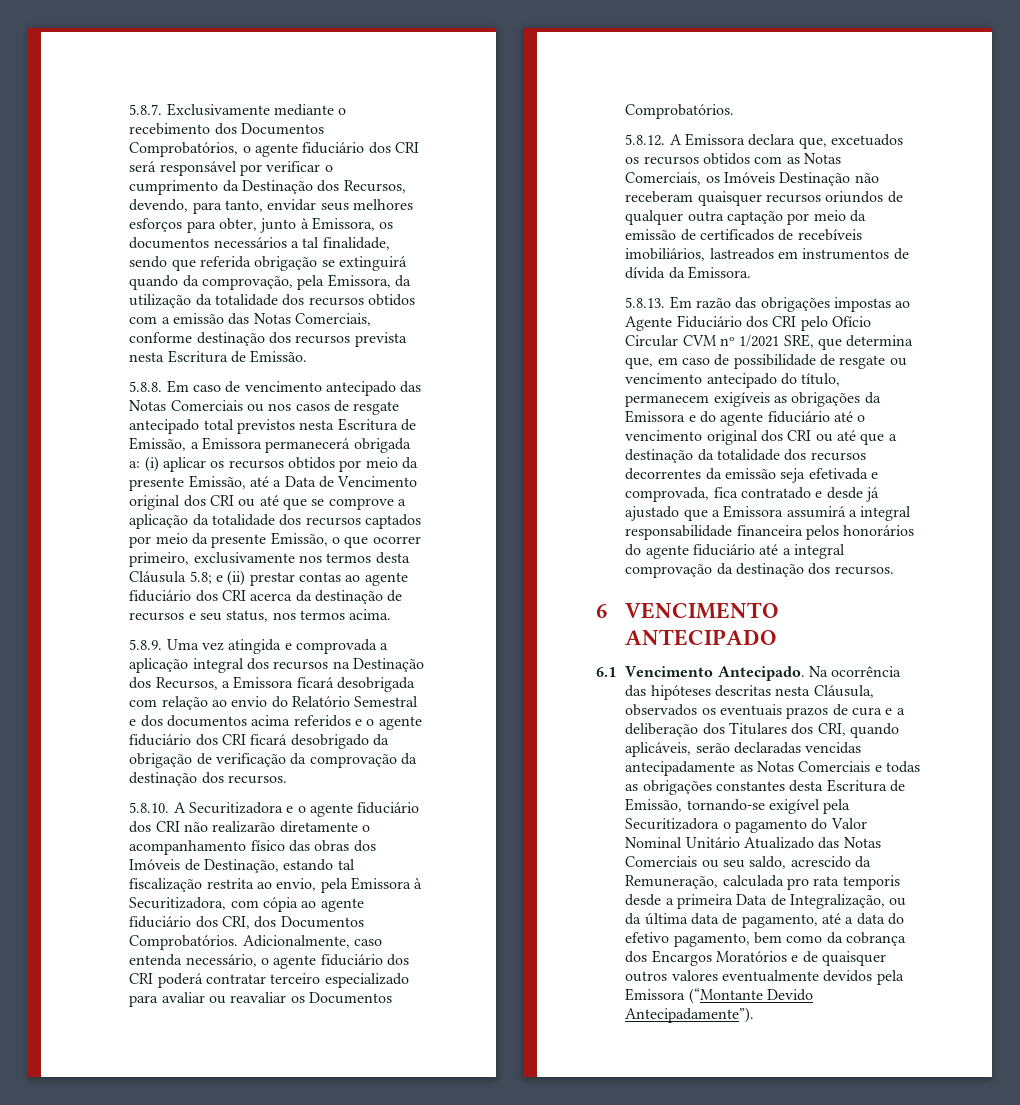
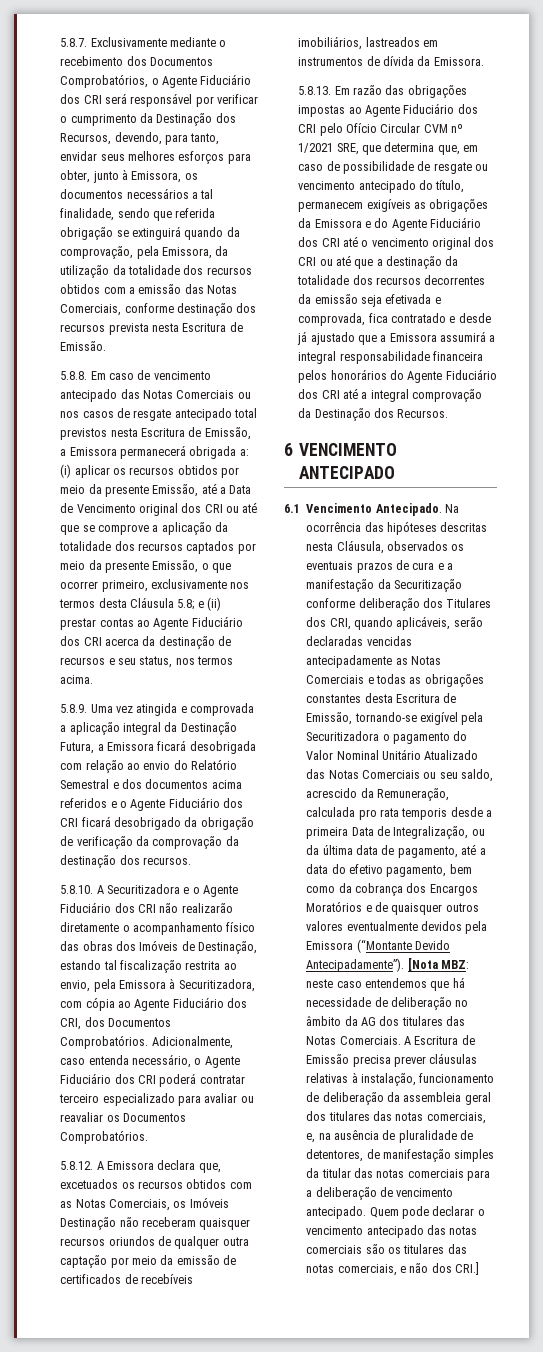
- 5.8.7. Exclusivamente mediante o recebimento dos Documentos Comprobatórios, o agente fiduciário dos CRI será responsável por verificar o cumprimento da Destinação dos Recursos, devendo, para tanto, envidar seus melhores esforços para obter, junto à Emissora, os documentos necessários a tal finalidade, sendo que referida obrigação se extinguirá quando da comprovação, pela Emissora, da utilização da totalidade dos recursos obtidos com a emissão das Notas Comerciais, conforme destinação dos recursos prevista nesta Escritura de Emissão.
+ 5.8.7. Exclusivamente mediante o recebimento dos Documentos Comprobatórios, o Agente Fiduciário dos CRI será responsável por verificar o cumprimento da Destinação dos Recursos, devendo, para tanto, envidar seus melhores esforços para obter, junto à Emissora, os documentos necessários a tal finalidade, sendo que referida obrigação se extinguirá quando da comprovação, pela Emissora, da utilização da totalidade dos recursos obtidos com a emissão das Notas Comerciais, conforme destinação dos recursos prevista nesta Escritura de Emissão.
- e (ii) prestar contas ao agente fiduciário dos CRI acerca da destinação de recursos e seu status, nos termos acima.
+ e (ii) prestar contas ao Agente Fiduciário dos CRI acerca da destinação de recursos e seu status, nos termos acima.
- 5.8.9. Uma vez atingida e comprovada a aplicação integral dos recursos na Destinação dos Recursos, a Emissora ficará desobrigada com relação ao envio do Relatório Semestral e dos documentos acima referidos e o agente fiduciário dos CRI ficará desobrigado da obrigação de verificação da comprovação da destinação dos recursos.
+ 5.8.9. Uma vez atingida e comprovada a aplicação integral da Destinação Futura, a Emissora ficará desobrigada com relação ao envio do Relatório Semestral e dos documentos acima referidos e o Agente Fiduciário dos CRI ficará desobrigado da obrigação de verificação da comprovação da destinação dos recursos.
- 5.8.10. A Securitizadora e o agente fiduciário dos CRI não realizarão diretamente o acompanhamento físico das obras dos Imóveis de Destinação, estando tal fiscalização restrita ao envio, pela Emissora à Securitizadora, com cópia ao agente fiduciário dos CRI, dos Documentos Comprobatórios.
+ 5.8.10. A Securitizadora e o Agente Fiduciário dos CRI não realizarão diretamente o acompanhamento físico das obras dos Imóveis de Destinação, estando tal fiscalização restrita ao envio, pela Emissora à Securitizadora, com cópia ao Agente Fiduciário dos CRI, dos Documentos Comprobatórios.
- Adicionalmente, caso entenda necessário, o agente fiduciário dos CRI poderá contratar terceiro especializado para avaliar ou reavaliar os Documentos Comprobatórios.
+ Adicionalmente, caso entenda necessário, o Agente Fiduciário dos CRI poderá contratar terceiro especializado para avaliar ou reavaliar os Documentos Comprobatórios.
- 5.8.13. Em razão das obrigações impostas ao Agente Fiduciário dos CRI pelo Ofício Circular CVM nº 1/2021 SRE, que determina que, em caso de possibilidade de resgate ou vencimento antecipado do título, permanecem exigíveis as obrigações da Emissora e do agente fiduciário até o vencimento original dos CRI ou até que a destinação da totalidade dos recursos decorrentes da emissão seja efetivada e comprovada, fica contratado e desde já ajustado que a Emissora assumirá a integral responsabilidade financeira pelos honorários do agente fiduciário até a integral comprovação da destinação dos recursos.
+ 5.8.13. Em razão das obrigações impostas ao Agente Fiduciário dos CRI pelo Ofício Circular CVM nº 1/2021 SRE, que determina que, em caso de possibilidade de resgate ou vencimento antecipado do título, permanecem exigíveis as obrigações da Emissora e do Agente Fiduciário dos CRI até o vencimento original dos CRI ou até que a destinação da totalidade dos recursos decorrentes da emissão seja efetivada e comprovada, fica contratado e desde já ajustado que a Emissora assumirá a integral responsabilidade financeira pelos honorários do Agente Fiduciário dos CRI até a integral comprovação da Destinação dos Recursos.
- Na ocorrência das hipóteses descritas nesta Cláusula, observados os eventuais prazos de cura e a deliberação dos Titulares dos CRI, quando aplicáveis, serão declaradas vencidas antecipadamente as Notas Comerciais e todas as obrigações constantes desta Escritura de Emissão, tornando-se exigível pela Securitizadora o pagamento do Valor Nominal Unitário Atualizado das Notas Comerciais ou seu saldo, acrescido da Remuneração, calculada pro rata temporis desde a primeira Data de Integralização, ou da última data de pagamento, até a data do efetivo pagamento, bem como da cobrança dos Encargos Moratórios e de quaisquer outros valores eventualmente devidos pela Emissora (“Montante Devido Antecipadamente”).
+ Na ocorrência das hipóteses descritas nesta Cláusula, observados os eventuais prazos de cura e a manifestação da Securitização conforme deliberação dos Titulares dos CRI, quando aplicáveis, serão declaradas vencidas antecipadamente as Notas Comerciais e todas as obrigações constantes desta Escritura de Emissão, tornando-se exigível pela Securitizadora o pagamento do Valor Nominal Unitário Atualizado das Notas Comerciais ou seu saldo, acrescido da Remuneração, calculada pro rata temporis desde a primeira Data de Integralização, ou da última data de pagamento, até a data do efetivo pagamento, bem como da cobrança dos Encargos Moratórios e de quaisquer outros valores eventualmente devidos pela Emissora (“Montante Devido Antecipadamente”).
+ [Nota MBZ: neste caso entendemos que há necessidade de deliberação no âmbito da AG dos titulares das Notas Comerciais. A Escritura de Emissão precisa prever cláusulas relativas à instalação, funcionamento de deliberação da assembleia geral dos titulares das notas comerciais, e, na ausência de pluralidade de detentores, de manifestação simples da titular das notas comerciais para a deliberação de vencimento antecipado. Quem pode declarar o vencimento antecipado das notas comerciais são os titulares das notas comerciais, e não dos CRI.]

